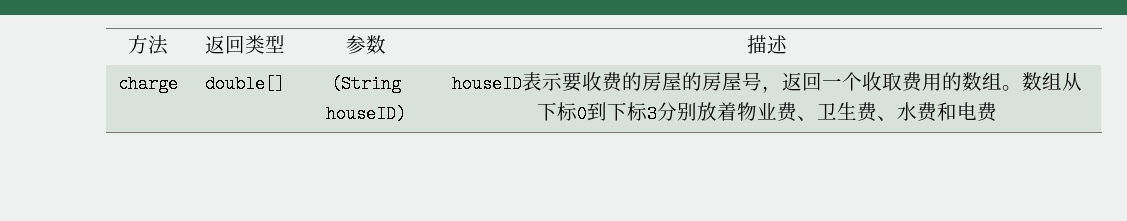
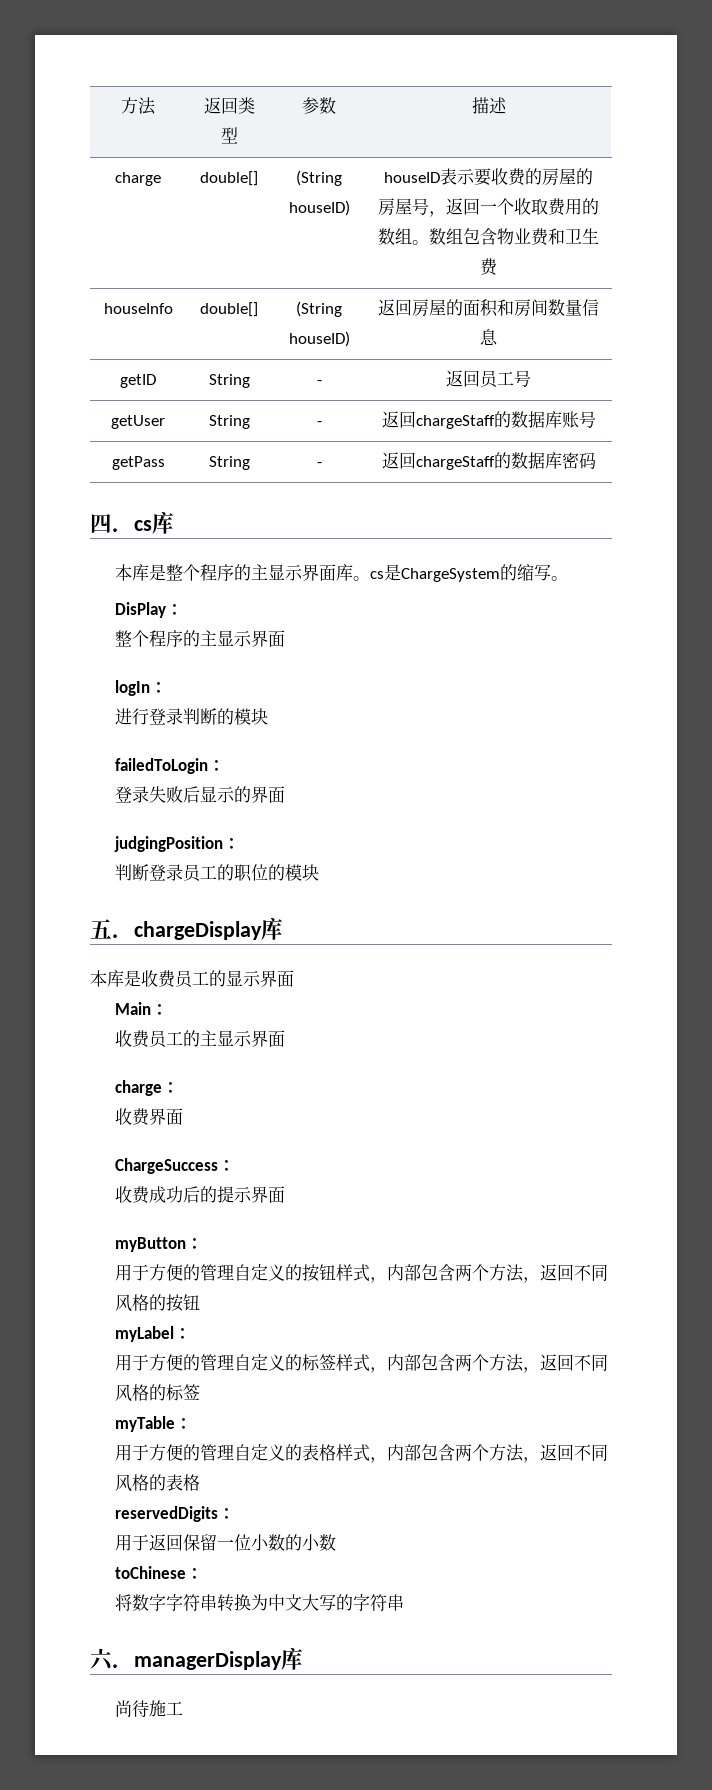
- charge | double[] | (String houseID) | houseID表示要收费的房屋的房屋号，返回一个收取费用的数组。数组从下标0到下标3分别放着物业费、卫生费、水费和电费
+ charge | double[] | (String houseID) | houseID表示要收费的房屋的房屋号，返回一个收取费用的数组。数组包含物业费和卫生费
+ houseInfo | double[] | (String houseID) | 返回房屋的面积和房间数量信息
+ getID | String | - | 返回员工号
+ getUser | String | - | 返回chargeStaff的数据库账号
+ getPass | String | - | 返回chargeStaff的数据库密码
+ 四．cs库
+ 本库是整个程序的主显示界面库。cs是ChargeSystem的缩写。
+ DisPlay：
+ 整个程序的主显示界面
+ logIn：
+ 进行登录判断的模块
+ failedToLogin：
+ 登录失败后显示的界面
+ judgingPosition：
+ 判断登录员工的职位的模块
+ 五．chargeDisplay库
+ 本库是收费员工的显示界面
+ Main：
+ 收费员工的主显示界面
+ charge：
+ 收费界面
+ ChargeSuccess：
+ 收费成功后的提示界面
+ myButton：
+ 用于方便的管理自定义的按钮样式，内部包含两个方法，返回不同风格的按钮
+ myLabel：
+ 用于方便的管理自定义的标签样式，内部包含两个方法，返回不同风格的标签
+ myTable：
+ 用于方便的管理自定义的表格样式，内部包含两个方法，返回不同风格的表格
+ reservedDigits：
+ 用于返回保留一位小数的小数
+ toChinese：
+ 将数字字符串转换为中文大写的字符串
+ 六．managerDisplay库
+ 尚待施工

